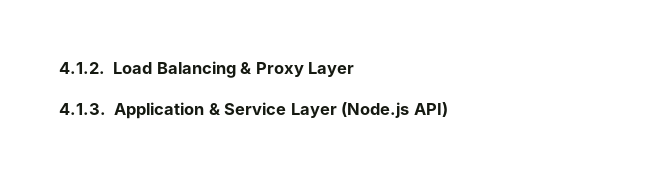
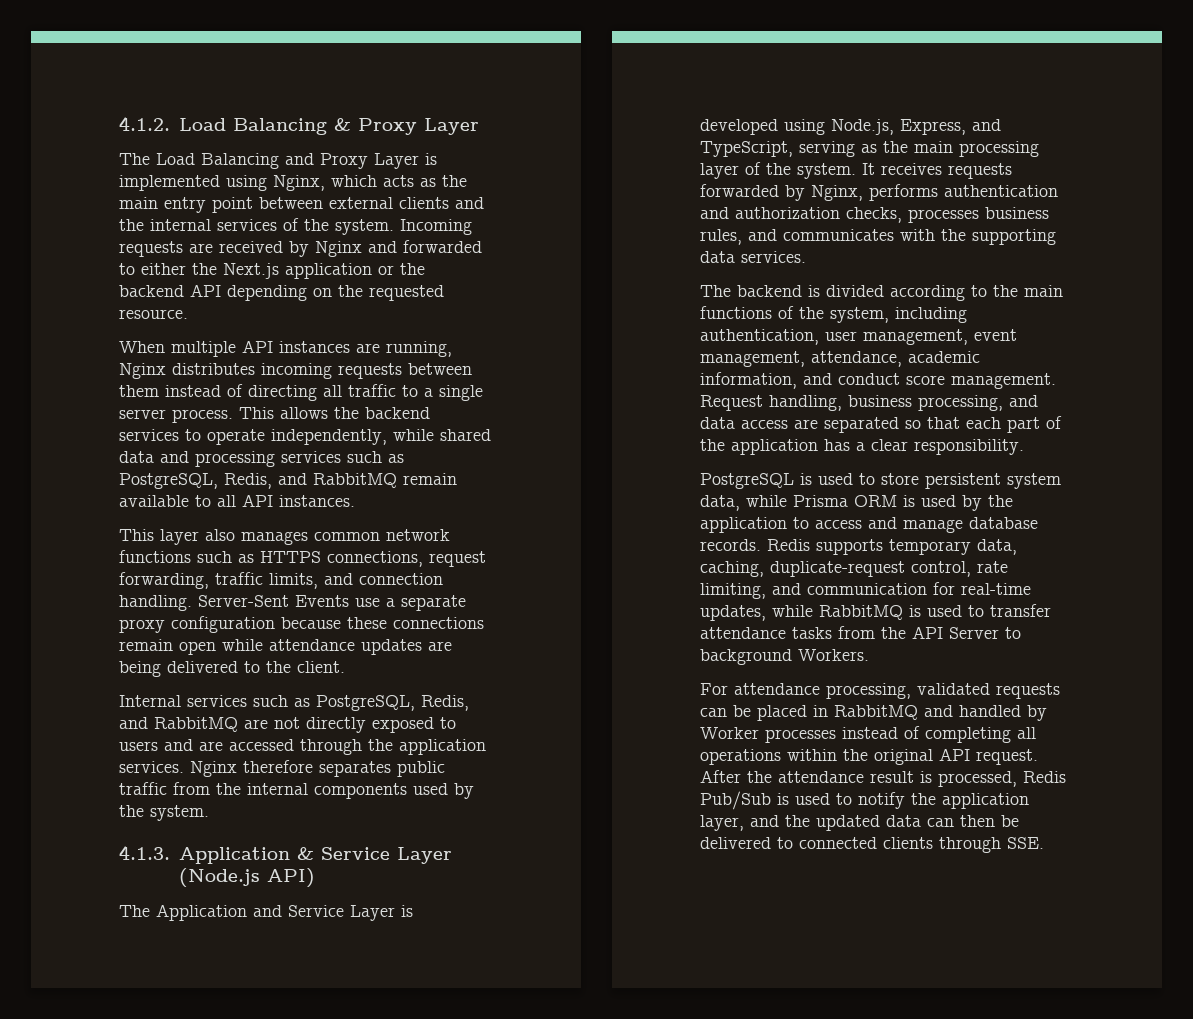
+ The Load Balancing and Proxy Layer is implemented using Nginx, which acts as the main entry point between external clients and the internal services of the system. Incoming requests are received by Nginx and forwarded to either the Next.js application or the backend API depending on the requested resource.
+ When multiple API instances are running, Nginx distributes incoming requests between them instead of directing all traffic to a single server process. This allows the backend services to operate independently, while shared data and processing services such as PostgreSQL, Redis, and RabbitMQ remain available to all API instances.
+ This layer also manages common network functions such as HTTPS connections, request forwarding, traffic limits, and connection handling. Server-Sent Events use a separate proxy configuration because these connections remain open while attendance updates are being delivered to the client.
+ Internal services such as PostgreSQL, Redis, and RabbitMQ are not directly exposed to users and are accessed through the application services. Nginx therefore separates public traffic from the internal components used by the system.
+ The Application and Service Layer is developed using Node.js, Express, and TypeScript, serving as the main processing layer of the system. It receives requests forwarded by Nginx, performs authentication and authorization checks, processes business rules, and communicates with the supporting data services.
+ The backend is divided according to the main functions of the system, including authentication, user management, event management, attendance, academic information, and conduct score management. Request handling, business processing, and data access are separated so that each part of the application has a clear responsibility.
+ PostgreSQL is used to store persistent system data, while Prisma ORM is used by the application to access and manage database records. Redis supports temporary data, caching, duplicate-request control, rate limiting, and communication for real-time updates, while RabbitMQ is used to transfer attendance tasks from the API Server to background Workers.
+ For attendance processing, validated requests can be placed in RabbitMQ and handled by Worker processes instead of completing all operations within the original API request. After the attendance result is processed, Redis Pub/Sub is used to notify the application layer, and the updated data can then be delivered to connected clients through SSE.

